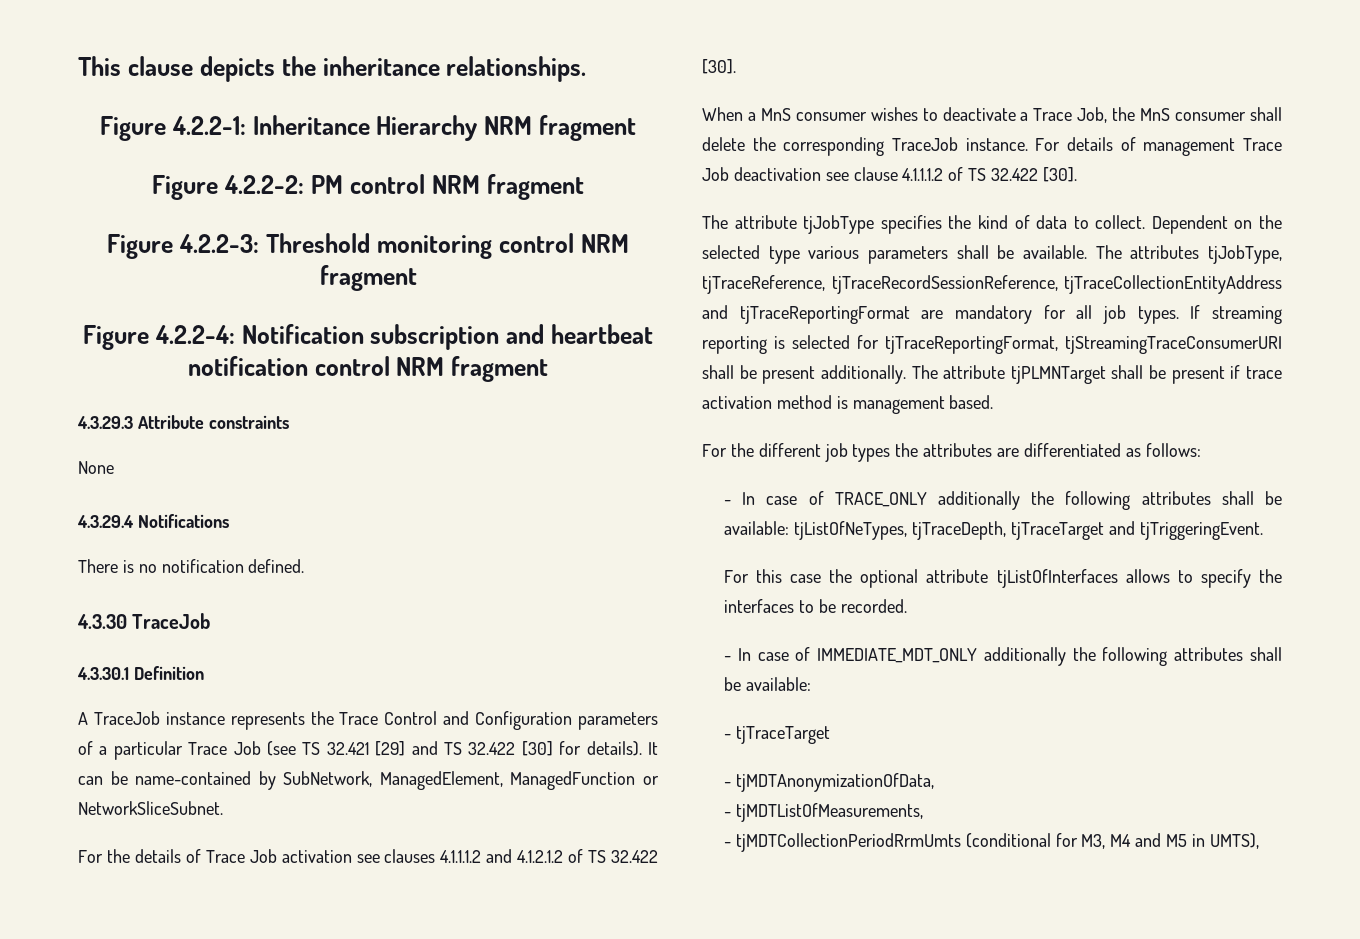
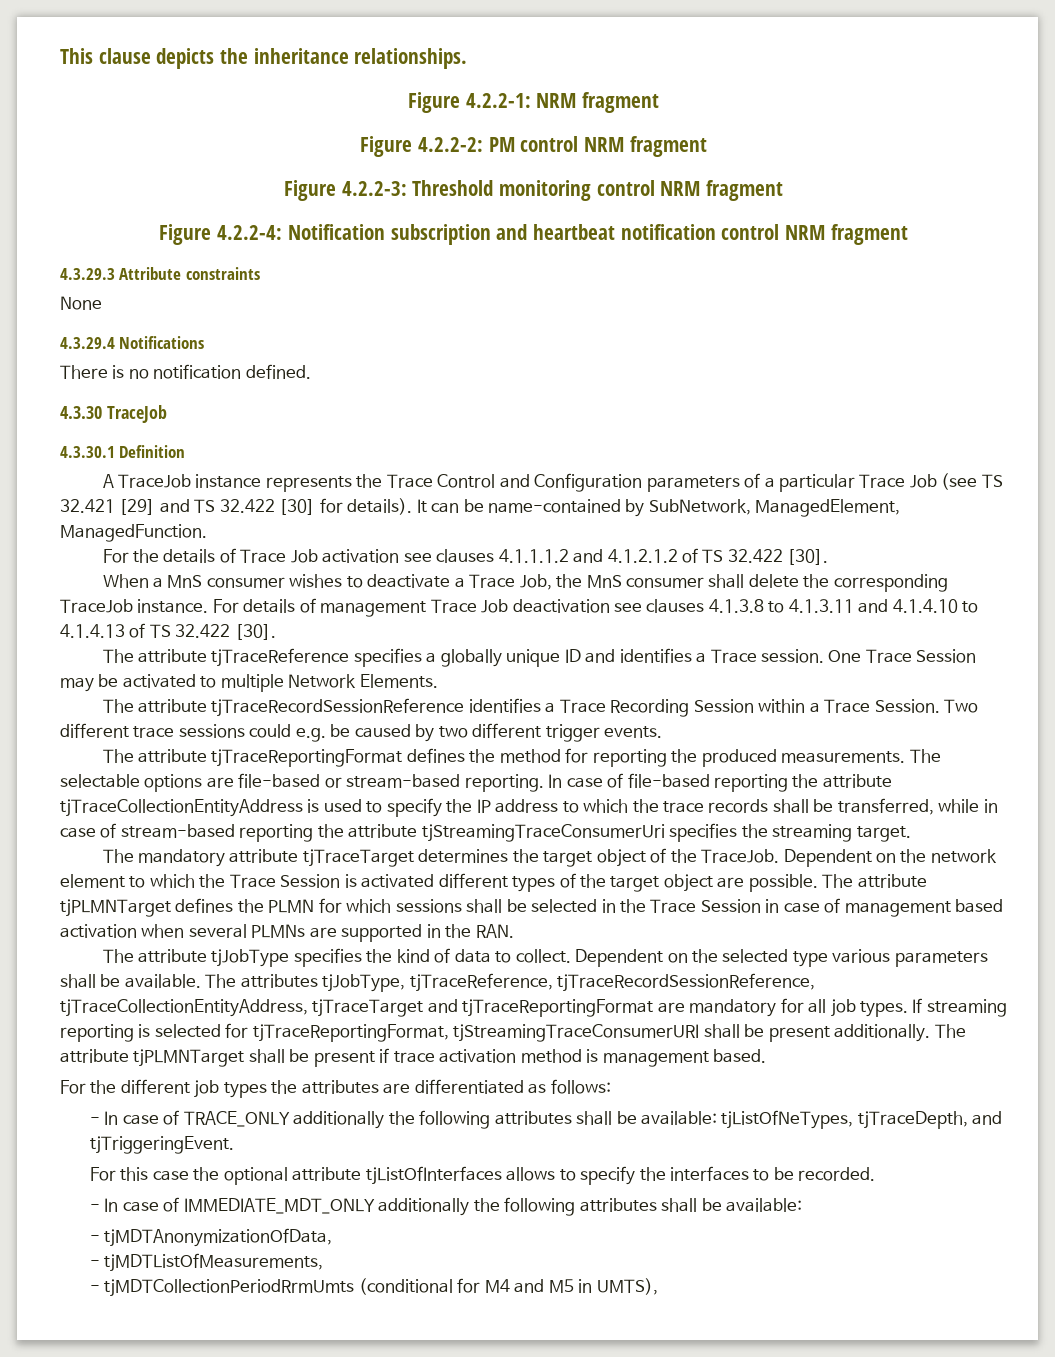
- Figure 4.2.2-1: Inheritance Hierarchy NRM fragment
+ Figure 4.2.2-1: NRM fragment
- It can be name-contained by SubNetwork, ManagedElement, ManagedFunction or NetworkSliceSubnet.
+ It can be name-contained by SubNetwork, ManagedElement, ManagedFunction.
- For details of management Trace Job deactivation see clause 4.1.1.1.2 of TS 32.422 [30].
+ For details of management Trace Job deactivation see clauses 4.1.3.8 to 4.1.3.11 and 4.1.4.10 to 4.1.4.13 of TS 32.422 [30].
+ The attribute tjTraceReference specifies a globally unique ID and identifies a Trace session. One Trace Session may be activated to multiple Network Elements.
+ The attribute tjTraceRecordSessionReference identifies a Trace Recording Session within a Trace Session. Two different trace sessions could e.g. be caused by two different trigger events.
+ The attribute tjTraceReportingFormat defines the method for reporting the produced measurements. The selectable options are file-based or stream-based reporting. In case of file-based reporting the attribute tjTraceCollectionEntityAddress is used to specify the IP address to which the trace records shall be transferred, while in case of stream-based reporting the attribute tjStreamingTraceConsumerUri specifies the streaming target.
+ The mandatory attribute tjTraceTarget determines the target object of the TraceJob. Dependent on the network element to which the Trace Session is activated different types of the target object are possible. The attribute tjPLMNTarget defines the PLMN for which sessions shall be selected in the Trace Session in case of management based activation when several PLMNs are supported in the RAN.
- The attributes tjJobType, tjTraceReference, tjTraceRecordSessionReference, tjTraceCollectionEntityAddress and tjTraceReportingFormat are mandatory for all job types.
+ The attributes tjJobType, tjTraceReference, tjTraceRecordSessionReference, tjTraceCollectionEntityAddress, tjTraceTarget and tjTraceReportingFormat are mandatory for all job types.
- - In case of TRACE_ONLY additionally the following attributes shall be available: tjListOfNeTypes, tjTraceDepth, tjTraceTarget and tjTriggeringEvent.
+ - In case of TRACE_ONLY additionally the following attributes shall be available: tjListOfNeTypes, tjTraceDepth, and tjTriggeringEvent.
- - tjTraceTarget
- - tjMDTCollectionPeriodRrmUmts (conditional for M3, M4 and M5 in UMTS),
+ - tjMDTCollectionPeriodRrmUmts (conditional for M4 and M5 in UMTS),

